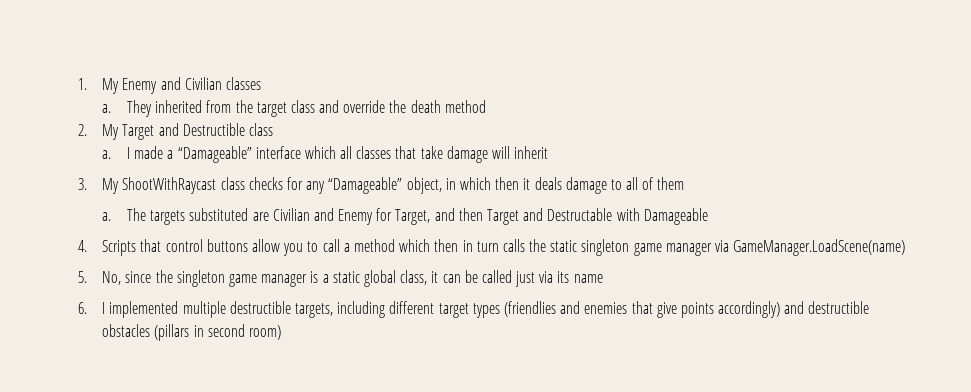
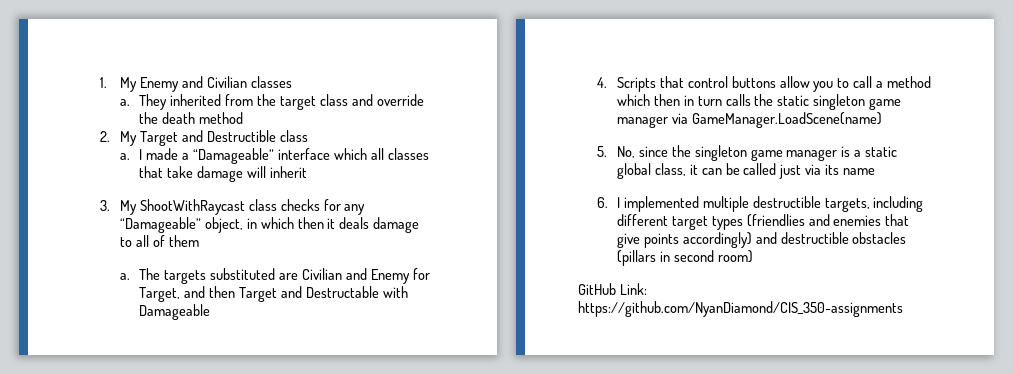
+ GitHub Link: https://github.com/NyanDiamond/CIS_350-assignments

